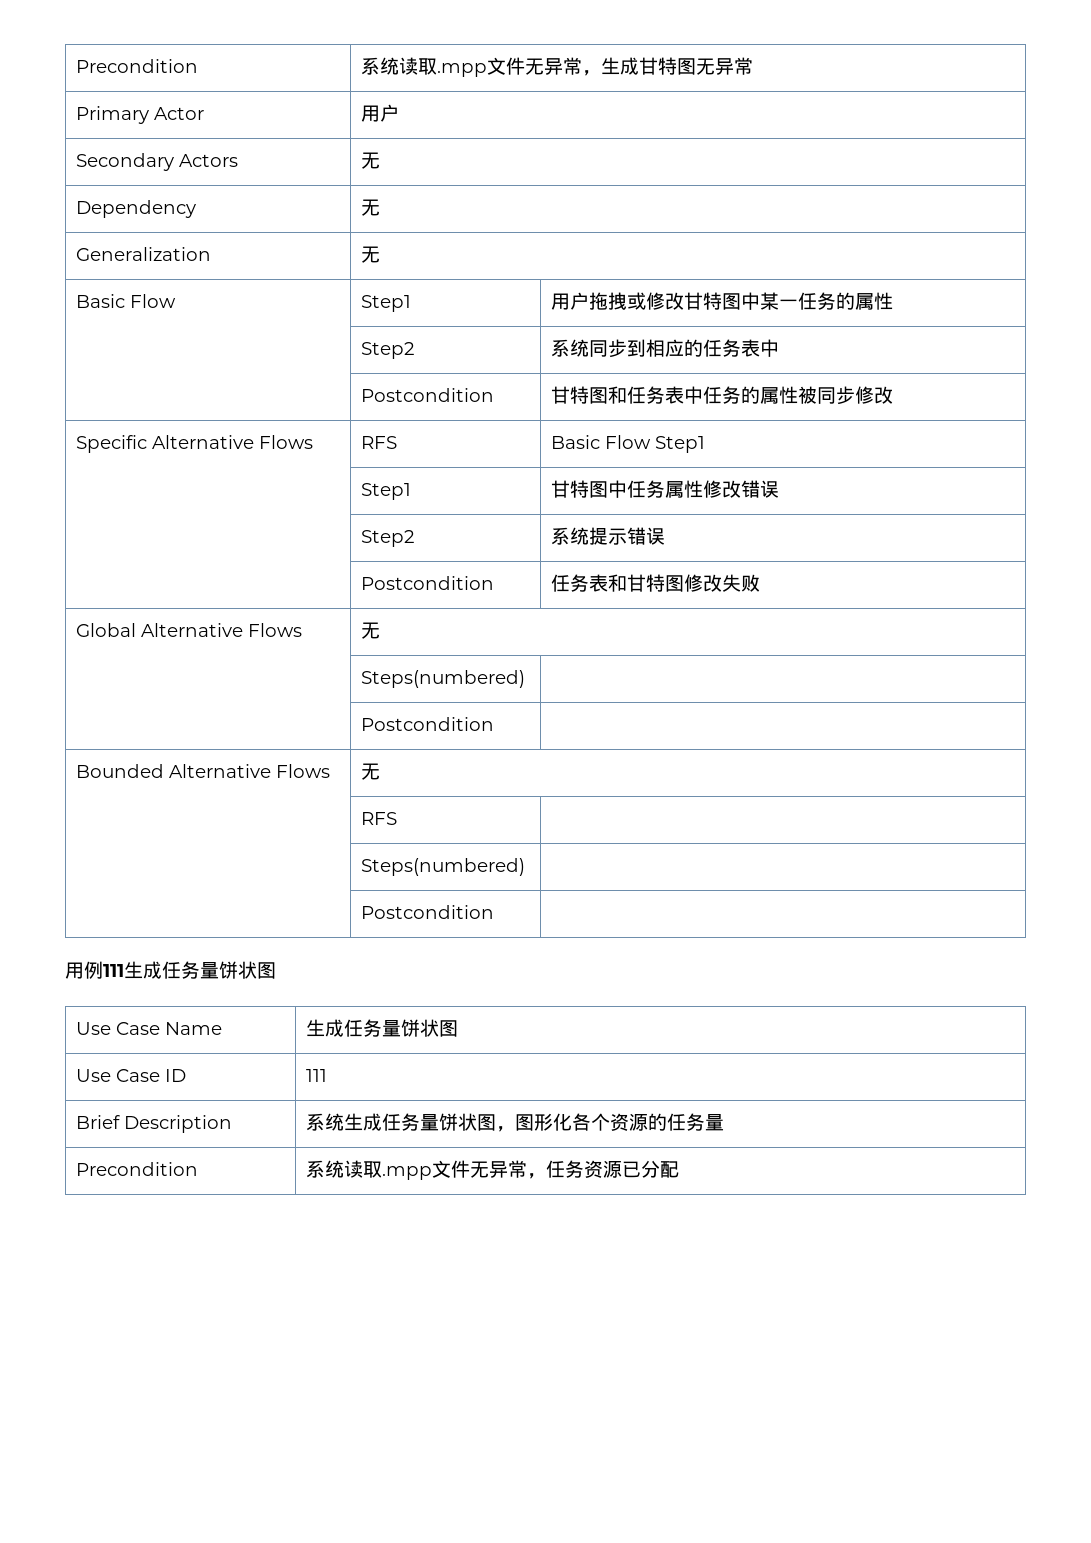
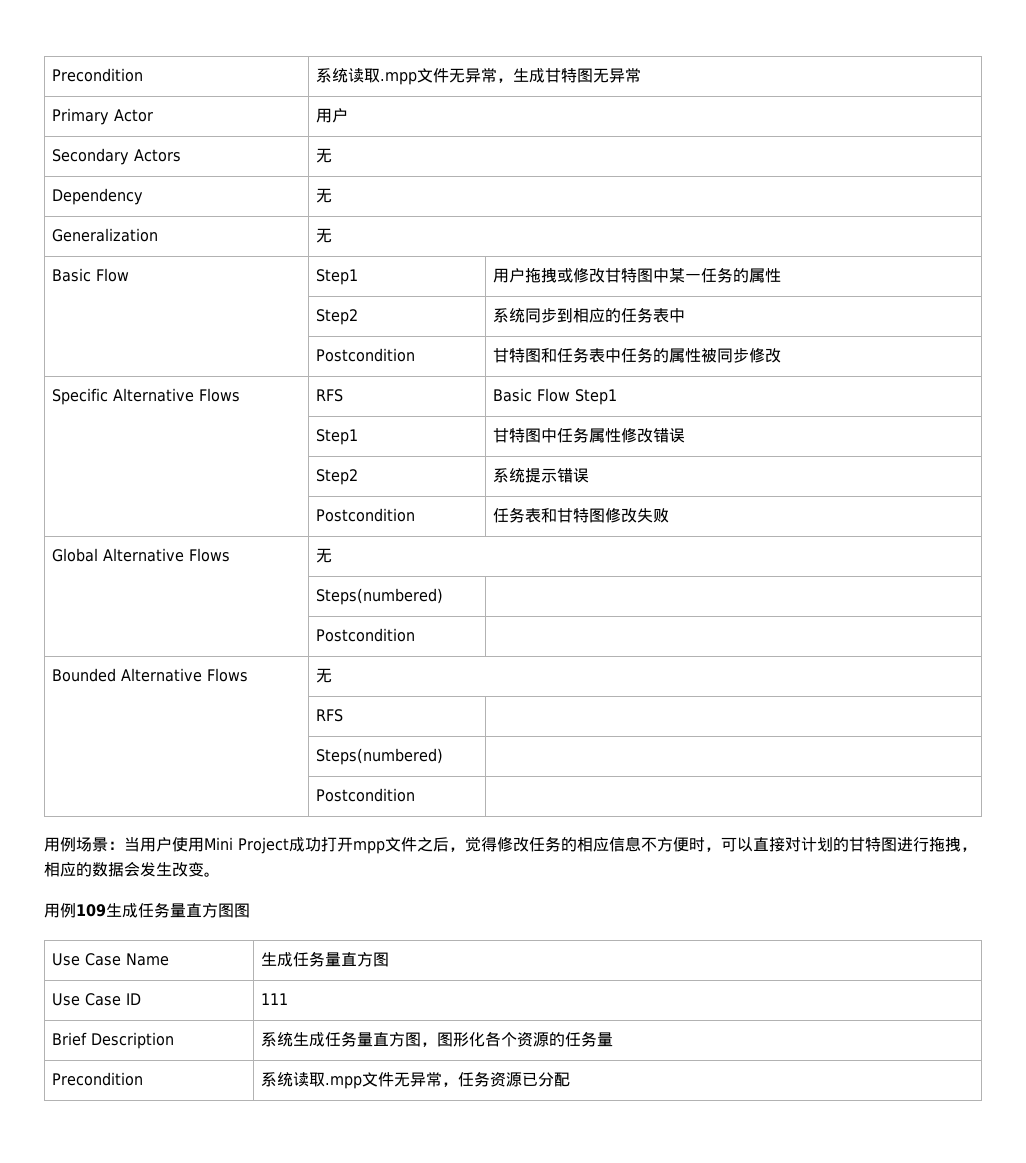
- 用例111生成任务量饼状图
+ 用例场景：当用户使用Mini Project成功打开mpp文件之后，觉得修改任务的相应信息不方便时，可以直接对计划的甘特图进行拖拽，相应的数据会发生改变。
+ 用例109生成任务量直方图图
- Use Case Name | 生成任务量饼状图
+ Use Case Name | 生成任务量直方图
- Brief Description | 系统生成任务量饼状图，图形化各个资源的任务量
+ Brief Description | 系统生成任务量直方图，图形化各个资源的任务量

